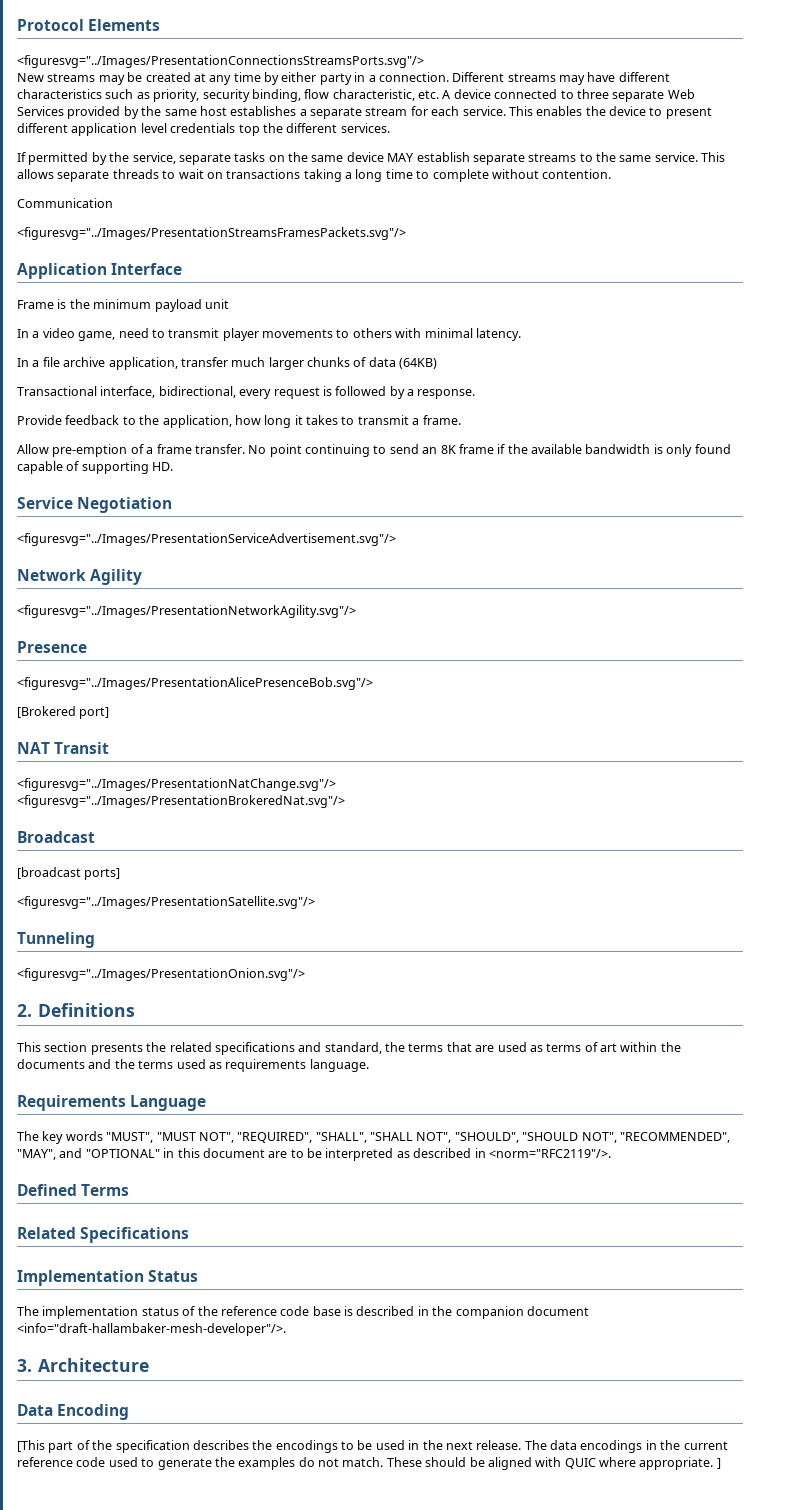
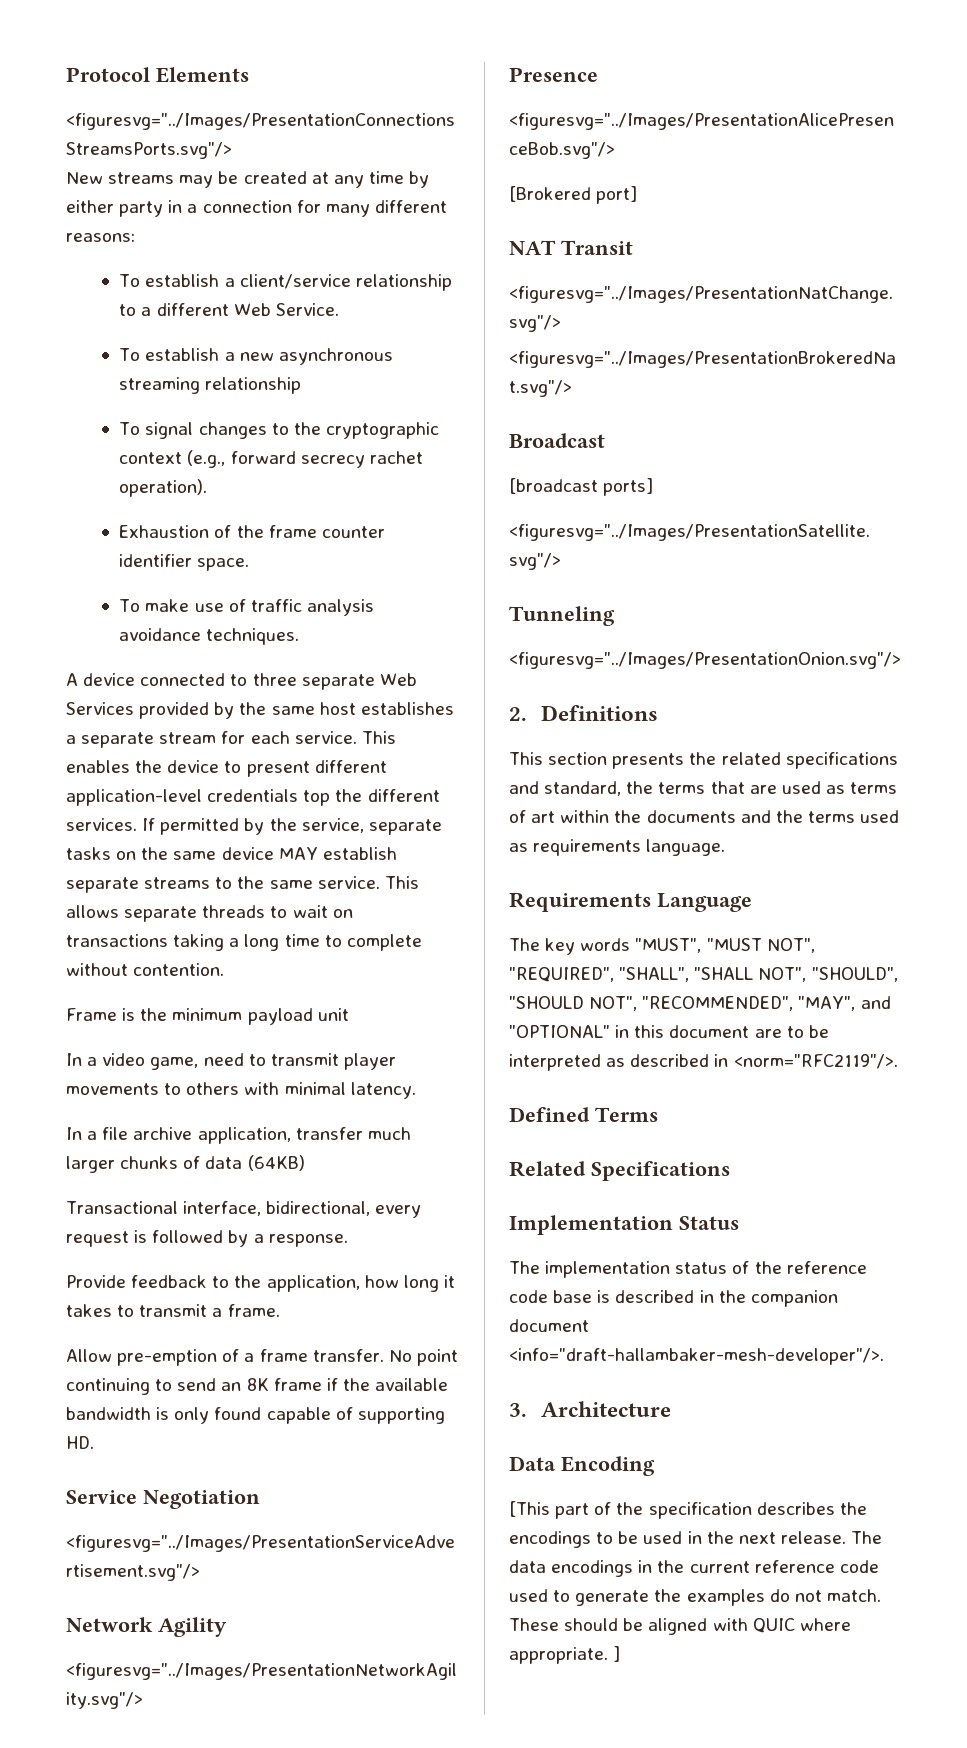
- New streams may be created at any time by either party in a connection. Different streams may have different characteristics such as priority, security binding, flow characteristic, etc. A device connected to three separate Web Services provided by the same host establishes a separate stream for each service.
+ New streams may be created at any time by either party in a connection for many different reasons:
+ To establish a client/service relationship to a different Web Service.
+ To establish a new asynchronous streaming relationship
+ To signal changes to the cryptographic context (e.g., forward secrecy rachet operation).
+ Exhaustion of the frame counter identifier space.
+ To make use of traffic analysis avoidance techniques.
+ A device connected to three separate Web Services provided by the same host establishes a separate stream for each service.
- This enables the device to present different application level credentials top the different services.
- If permitted by the service, separate tasks on the same device MAY establish separate streams to the same service.
+ This enables the device to present different application-level credentials top the different services. If permitted by the service, separate tasks on the same device MAY establish separate streams to the same service.
- Communication
- <figuresvg="../Images/PresentationStreamsFramesPackets.svg"/>
- Application Interface

